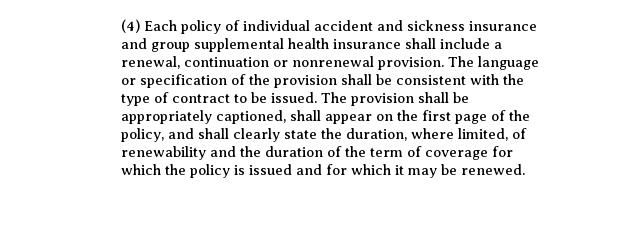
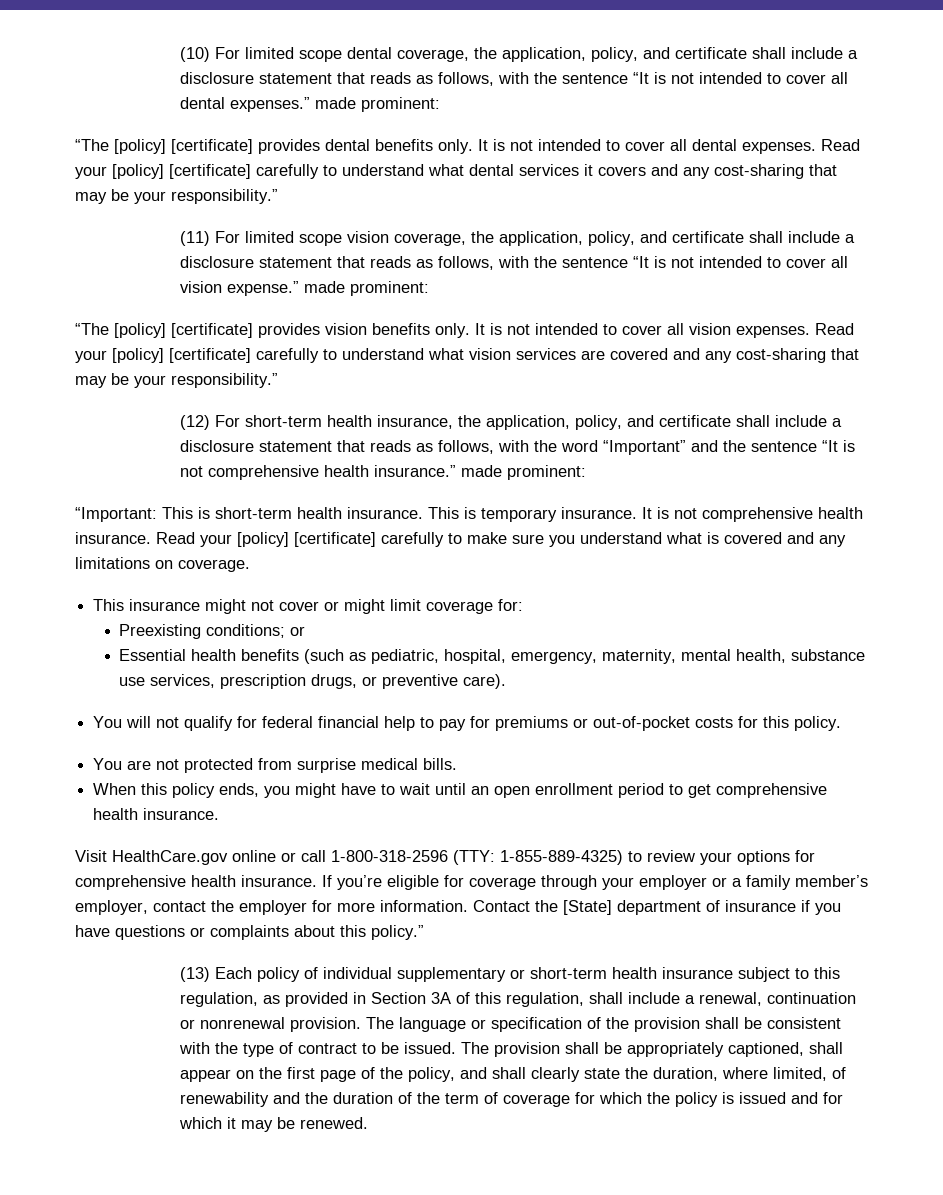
- (4) Each policy of individual accident and sickness insurance and group supplemental health insurance shall include a renewal, continuation or nonrenewal provision.
+ (10) For limited scope dental coverage, the application, policy, and certificate shall include a disclosure statement that reads as follows, with the sentence “It is not intended to cover all dental expenses.” made prominent:
+ “The [policy] [certificate] provides dental benefits only. It is not intended to cover all dental expenses. Read your [policy] [certificate] carefully to understand what dental services it covers and any cost-sharing that may be your responsibility.”
+ (11) For limited scope vision coverage, the application, policy, and certificate shall include a disclosure statement that reads as follows, with the sentence “It is not intended to cover all vision expense.” made prominent:
+ “The [policy] [certificate] provides vision benefits only. It is not intended to cover all vision expenses. Read your [policy] [certificate] carefully to understand what vision services are covered and any cost-sharing that may be your responsibility.”
+ (12) For short-term health insurance, the application, policy, and certificate shall include a disclosure statement that reads as follows, with the word “Important” and the sentence “It is not comprehensive health insurance.” made prominent:
+ “Important: This is short-term health insurance. This is temporary insurance. It is not comprehensive health insurance. Read your [policy] [certificate] carefully to make sure you understand what is covered and any limitations on coverage.
+ This insurance might not cover or might limit coverage for:
+ Preexisting conditions; or
+ Essential health benefits (such as pediatric, hospital, emergency, maternity, mental health, substance use services, prescription drugs, or preventive care).
+ You will not qualify for federal financial help to pay for premiums or out-of-pocket costs for this policy.
+ You are not protected from surprise medical bills.
+ When this policy ends, you might have to wait until an open enrollment period to get comprehensive health insurance.
+ Visit HealthCare.gov online or call 1-800-318-2596 (TTY: 1-855-889-4325) to review your options for comprehensive health insurance. If you’re eligible for coverage through your employer or a family member’s employer, contact the employer for more information. Contact the [State] department of insurance if you have questions or complaints about this policy.”
+ (13) Each policy of individual supplementary or short-term health insurance subject to this regulation, as provided in Section 3A of this regulation, shall include a renewal, continuation or nonrenewal provision.

